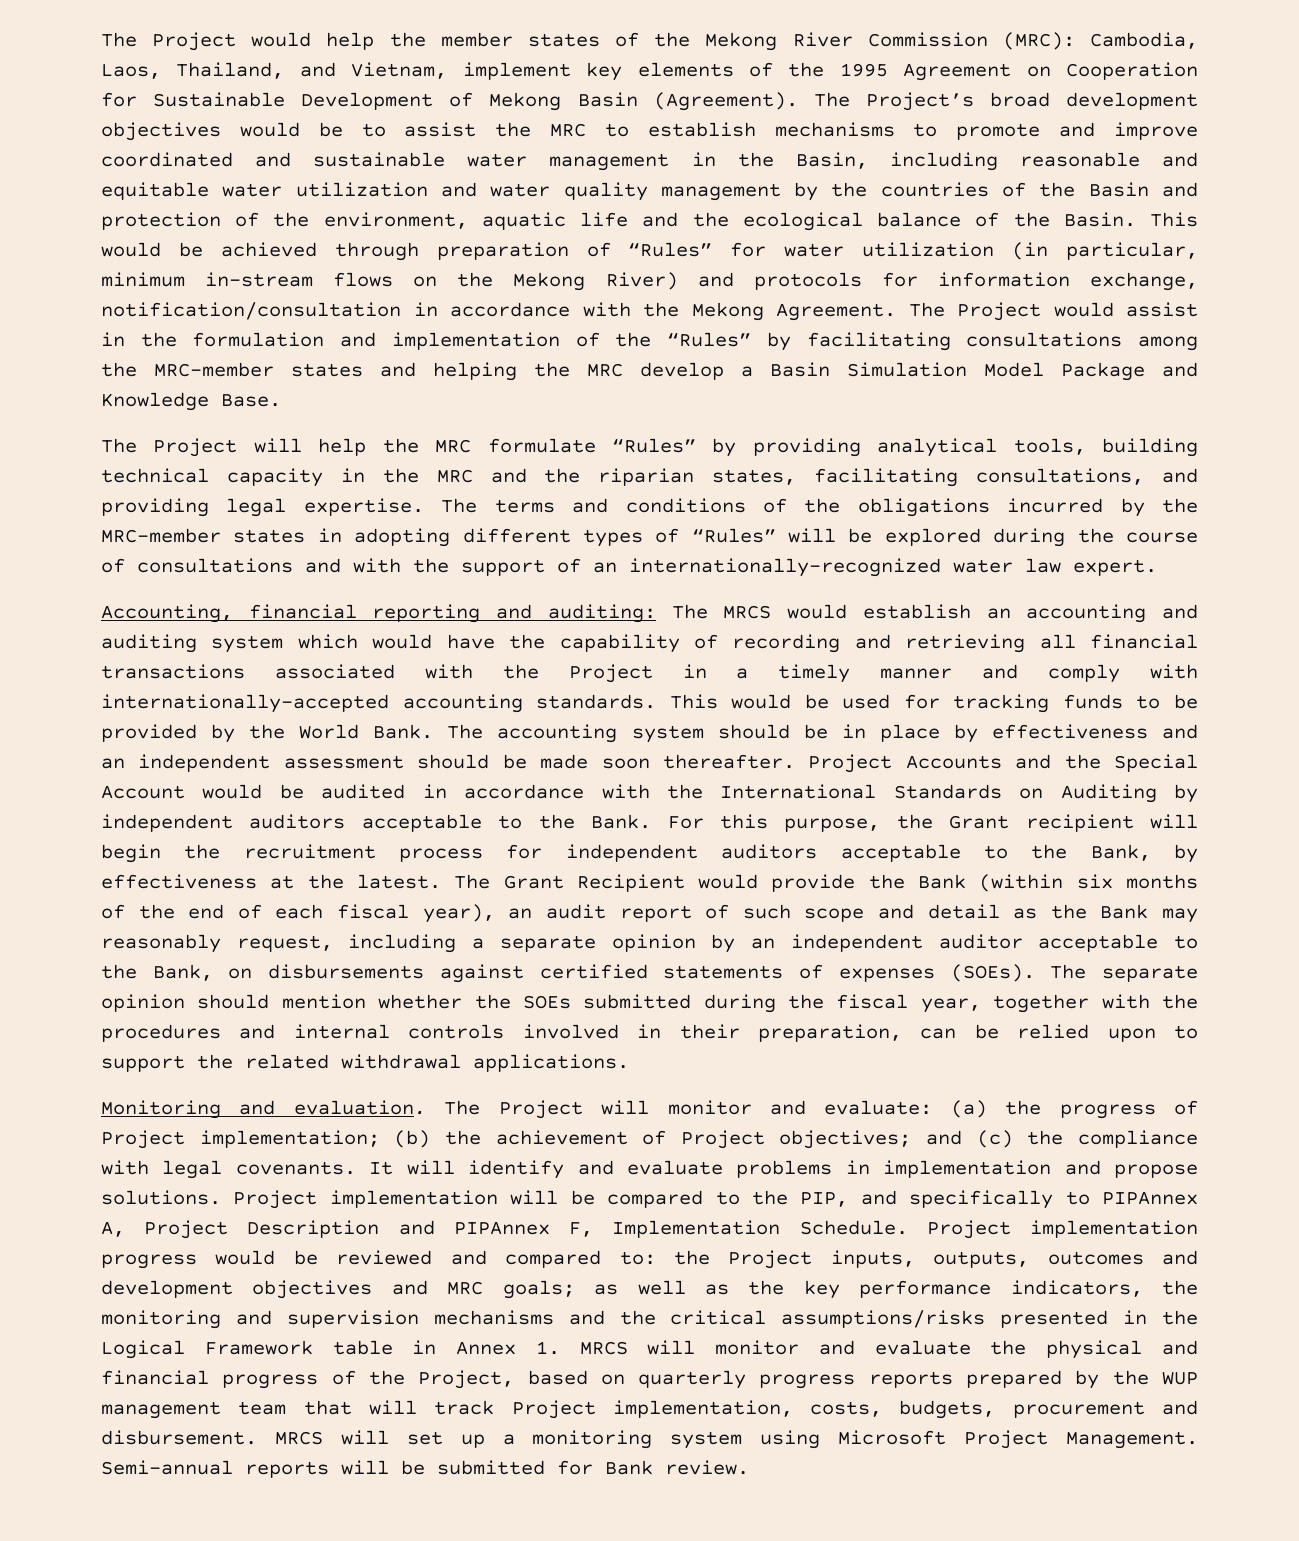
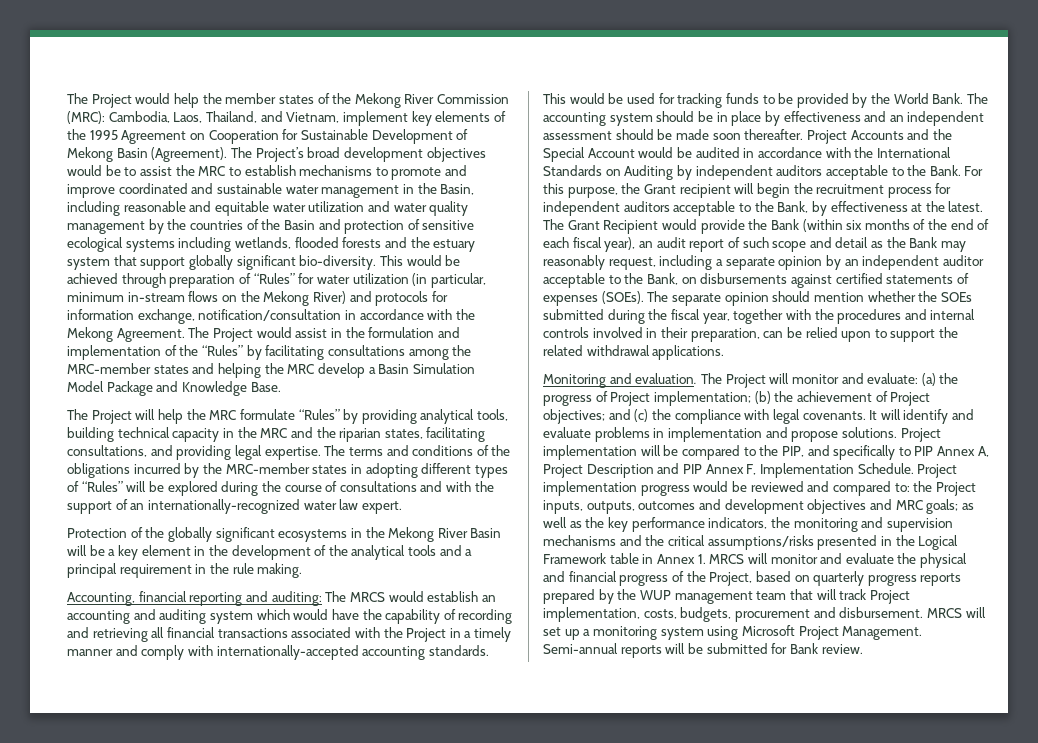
- The Project’s broad development objectives would be to assist the MRC to establish mechanisms to promote and improve coordinated and sustainable water management in the Basin, including reasonable and equitable water utilization and water quality management by the countries of the Basin and protection of the environment, aquatic life and the ecological balance of the Basin.
+ The Project’s broad development objectives would be to assist the MRC to establish mechanisms to promote and improve coordinated and sustainable water management in the Basin, including reasonable and equitable water utilization and water quality management by the countries of the Basin and protection of sensitive ecological systems including wetlands, flooded forests and the estuary system that support globally significant bio-diversity.
+ Protection of the globally significant ecosystems in the Mekong River Basin will be a key element in the development of the analytical tools and a principal requirement in the rule making.
- Project implementation will be compared to the PIP, and specifically to PIPAnnex A, Project Description and PIPAnnex F, Implementation Schedule.
+ Project implementation will be compared to the PIP, and specifically to PIP Annex A, Project Description and PIP Annex F, Implementation Schedule.

